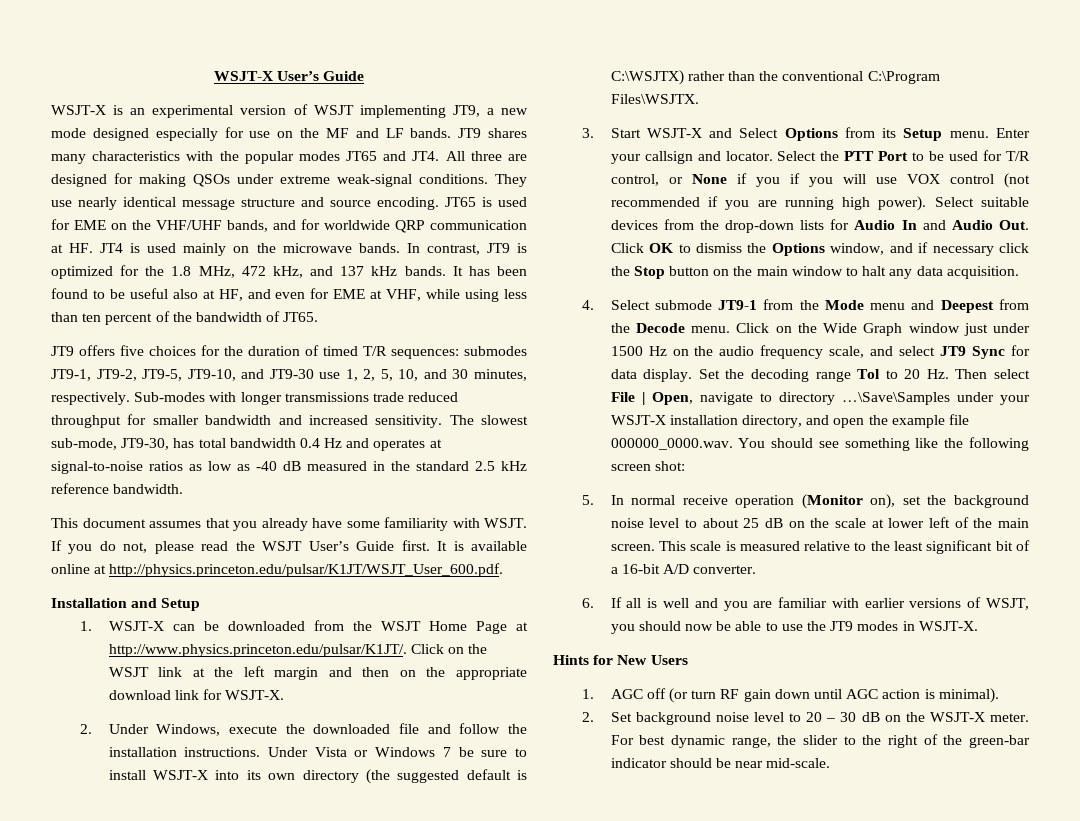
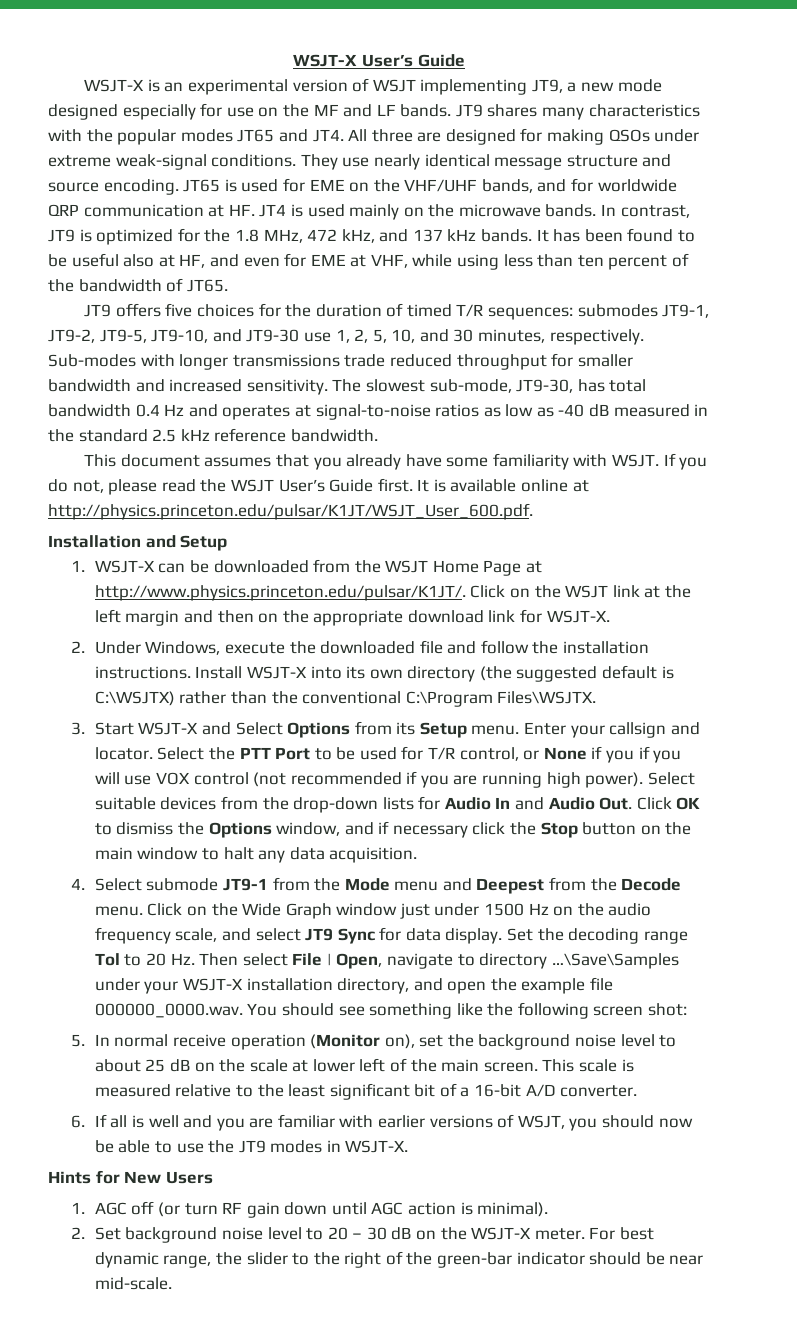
- Under Vista or Windows 7 be sure to install WSJT-X into its own directory (the suggested default is C:\WSJTX) rather than the conventional C:\Program Files\WSJTX.
+ Install WSJT-X into its own directory (the suggested default is C:\WSJTX) rather than the conventional C:\Program Files\WSJTX.

